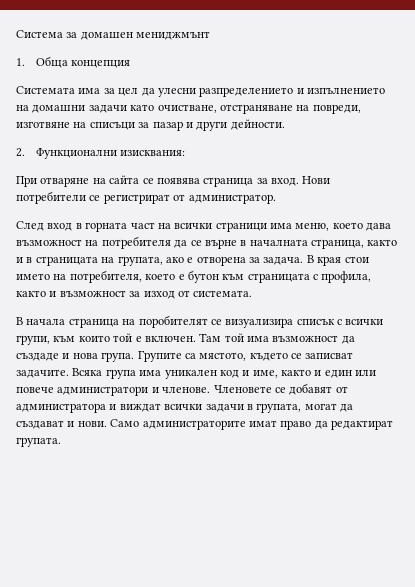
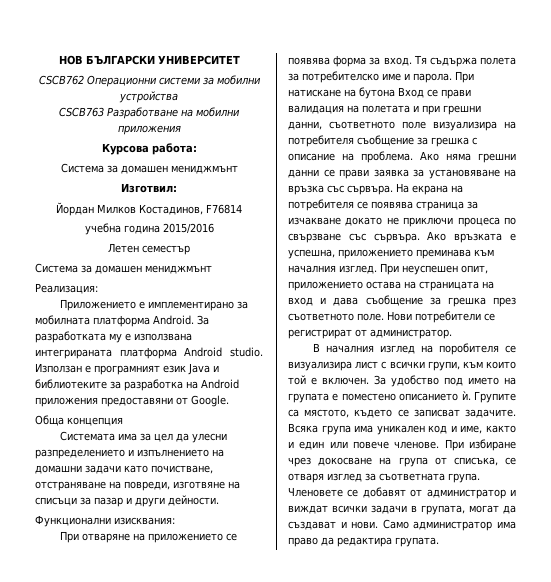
+ НОВ БЪЛГАРСКИ УНИВЕРСИТЕТ
+ CSCB762 Операционни системи за мобилни устройства
+ CSCB763 Разработване на мобилни приложения
+ Курсова работа:
  Система за домашен мениджмънт
- 1. Обща концепция
+ Изготвил:
+ Йордан Милков Костадинов, F76814
+ учебна година 2015/2016
+ Летен семестър
+ Система за домашен мениджмънт
+ Реализация:
+ Приложението е имплементирано за мобилната платформа Android. За разработката му е използвана интегрираната платформа Android studio. Използан е програмният език Java и библиотеките за разработка на Android приложения предоставяни от Google.
+ Обща концепция
- Системата има за цел да улесни разпределението и изпълнението на домашни задачи като очистване, отстраняване на повреди, изготвяне на списъци за пазар и други дейности.
+ Системата има за цел да улесни разпределението и изпълнението на домашни задачи като почистване, отстраняване на повреди, изготвяне на списъци за пазар и други дейности.
- 2. Функционални изисквания:
+ Функционални изисквания:
- При отваряне на сайта се появява страница за вход.
+ При отваряне на приложението се появява форма за вход. Тя съдържа полета за потребителско име и парола. При натискане на бутона Вход се прави валидация на полетата и при грешни данни, съответното поле визуализира на потребителя съобщение за грешка с описание на проблема. Ако няма грешни данни се прави заявка за установяване на връзка със сървъра. На екрана на потребителя се появява страница за изчакване докато не приключи процеса по свързване със сървъра. Ако връзката е успешна, приложението преминава към началния изглед. При неуспешен опит, приложението остава на страницата на вход и дава съобщение за грешка през съответното поле.
- След вход в горната част на всички страници има меню, което дава възможност на потребителя да се върне в началната страница, както и в страницата на групата, ако е отворена за задача. В края стои името на потребителя, което е бутон към страницата с профила, както и възможност за изход от системата.
- В начала страница на поробителят се визуализира списък с всички групи, към които той е включен.
+ В началния изглед на поробителя се визуализира лист с всички групи, към които той е включен.
- Там той има възможност да създаде и нова група.
+ За удобство под името на групата е поместено описанието ѝ.
- Всяка група има уникален код и име, както и един или повече администратори и членове.
+ Всяка група има уникален код и име, както и един или повече членове. При избиране чрез докосване на група от списъка, се отваря изглед за съответната група.
- Членовете се добавят от администратора и виждат всички задачи в групата, могат да създават и нови.
+ Членовете се добавят от администратор и виждат всички задачи в групата, могат да създават и нови.
- Само администраторите имат право да редактират групата.
+ Само администратор има право да редактира групата.

